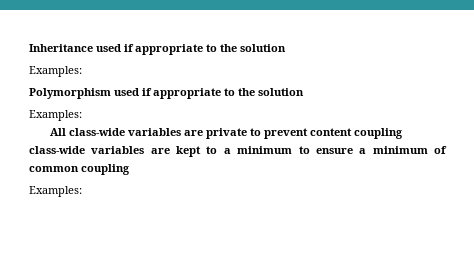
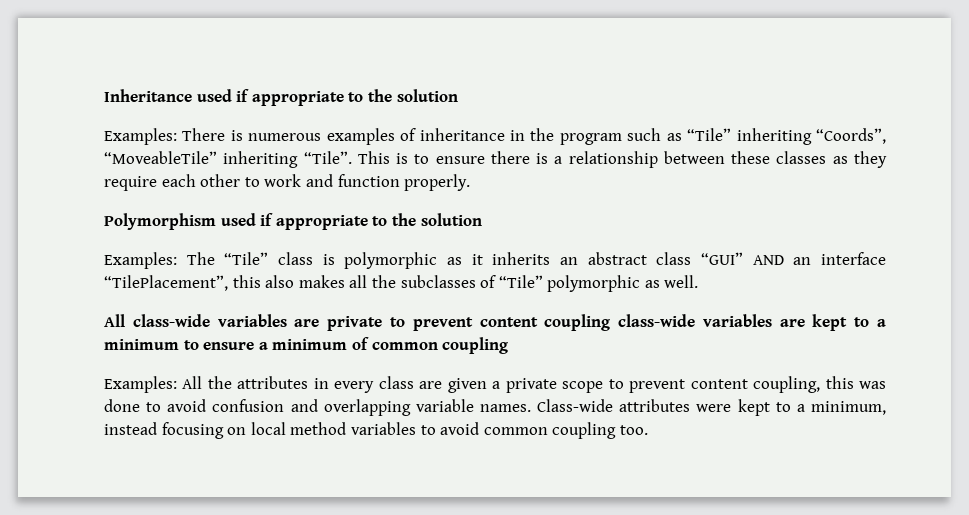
  Inheritance used if appropriate to the solution
- Examples:
+ Examples: There is numerous examples of inheritance in the program such as “Tile” inheriting “Coords”, “MoveableTile” inheriting “Tile”. This is to ensure there is a relationship between these classes as they require each other to work and function properly.
  Polymorphism used if appropriate to the solution
- Examples:
+ Examples: The “Tile” class is polymorphic as it inherits an abstract class “GUI” AND an interface “TilePlacement”, this also makes all the subclasses of “Tile” polymorphic as well.
  All class-wide variables are private to prevent content coupling class-wide variables are kept to a minimum to ensure a minimum of common coupling
- Examples:
+ Examples: All the attributes in every class are given a private scope to prevent content coupling, this was done to avoid confusion and overlapping variable names. Class-wide attributes were kept to a minimum, instead focusing on local method variables to avoid common coupling too.

